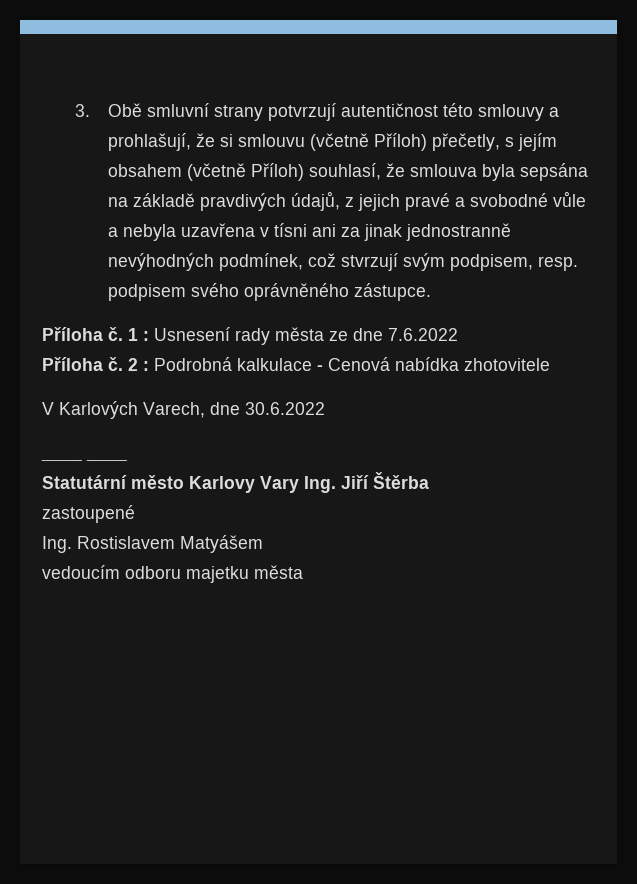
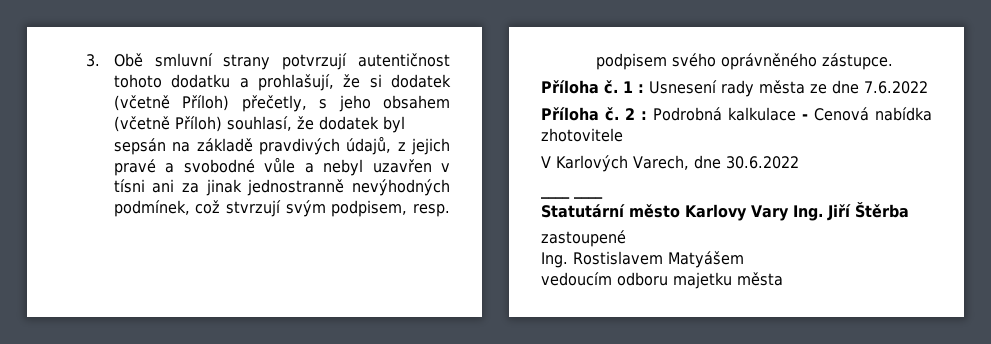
- 3. Obě smluvní strany potvrzují autentičnost této smlouvy a prohlašují, že si smlouvu (včetně Příloh) přečetly, s jejím obsahem (včetně Příloh) souhlasí, že smlouva byla sepsána na základě pravdivých údajů, z jejich pravé a svobodné vůle a nebyla uzavřena v tísni ani za jinak jednostranně nevýhodných podmínek, což stvrzují svým podpisem, resp. podpisem svého oprávněného zástupce.
+ 3. Obě smluvní strany potvrzují autentičnost tohoto dodatku a prohlašují, že si dodatek (včetně Příloh) přečetly, s jeho obsahem (včetně Příloh) souhlasí, že dodatek byl sepsán na základě pravdivých údajů, z jejich pravé a svobodné vůle a nebyl uzavřen v tísni ani za jinak jednostranně nevýhodných podmínek, což stvrzují svým podpisem, resp. podpisem svého oprávněného zástupce.

